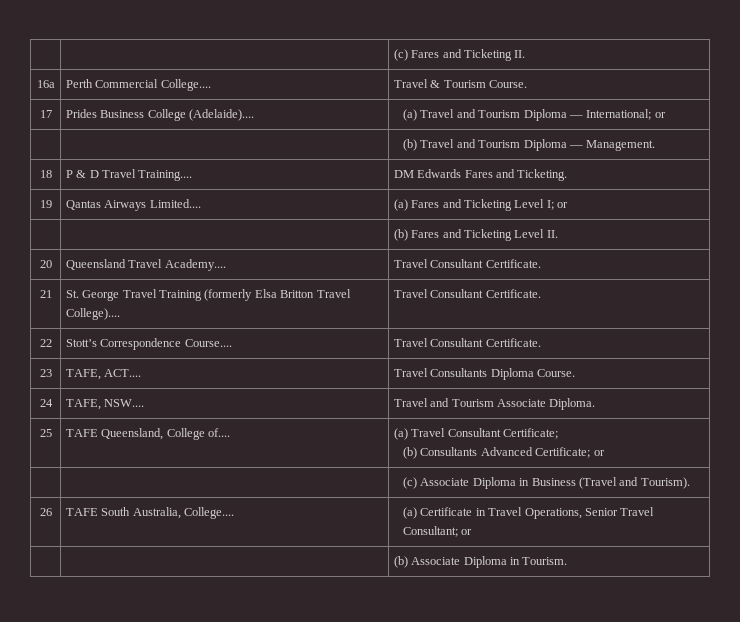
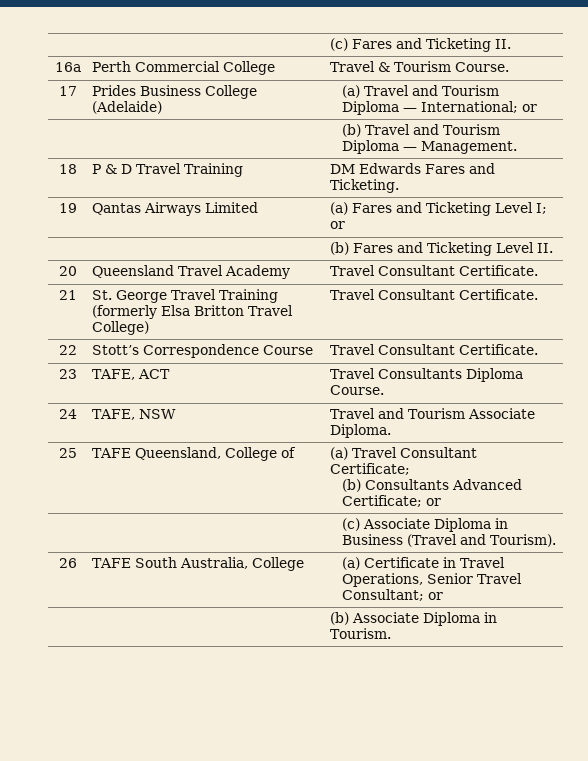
- 16a | Perth Commercial College.... | Travel & Tourism Course.
+ 16a | Perth Commercial College | Travel & Tourism Course.
- 17 | Prides Business College (Adelaide).... | (a) Travel and Tourism Diploma — International; or
+ 17 | Prides Business College (Adelaide) | (a) Travel and Tourism Diploma — International; or
- 18 | P & D Travel Training.... | DM Edwards Fares and Ticketing.
+ 18 | P & D Travel Training | DM Edwards Fares and Ticketing.
- 19 | Qantas Airways Limited.... | (a) Fares and Ticketing Level I; or
+ 19 | Qantas Airways Limited | (a) Fares and Ticketing Level I; or
- 20 | Queensland Travel Academy.... | Travel Consultant Certificate.
+ 20 | Queensland Travel Academy | Travel Consultant Certificate.
- 21 | St. George Travel Training (formerly Elsa Britton Travel College).... | Travel Consultant Certificate.
+ 21 | St. George Travel Training (formerly Elsa Britton Travel College) | Travel Consultant Certificate.
- 22 | Stott’s Correspondence Course.... | Travel Consultant Certificate.
+ 22 | Stott’s Correspondence Course | Travel Consultant Certificate.
- 23 | TAFE, ACT.... | Travel Consultants Diploma Course.
+ 23 | TAFE, ACT | Travel Consultants Diploma Course.
- 24 | TAFE, NSW.... | Travel and Tourism Associate Diploma.
+ 24 | TAFE, NSW | Travel and Tourism Associate Diploma.
- 25 | TAFE Queensland, College of.... | (a) Travel Consultant Certificate;
+ 25 | TAFE Queensland, College of | (a) Travel Consultant Certificate;
- 26 | TAFE South Australia, College.... | (a) Certificate in Travel Operations, Senior Travel Consultant; or
+ 26 | TAFE South Australia, College | (a) Certificate in Travel Operations, Senior Travel Consultant; or

